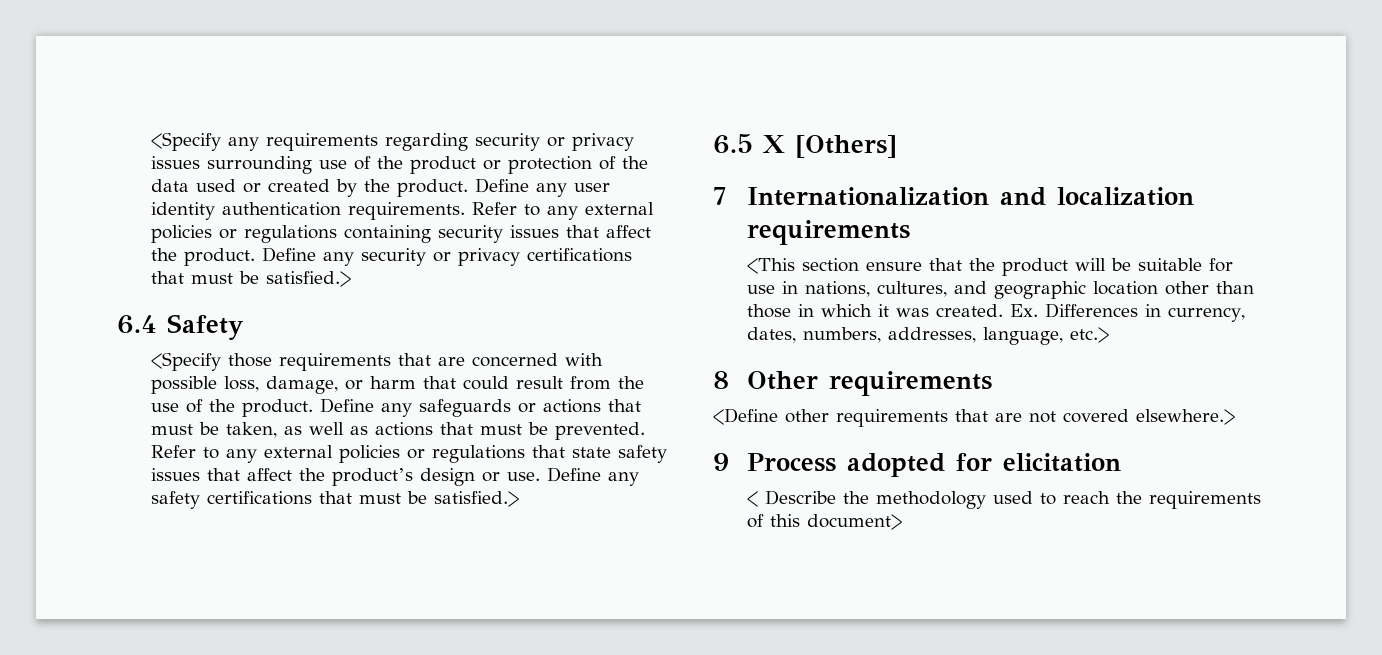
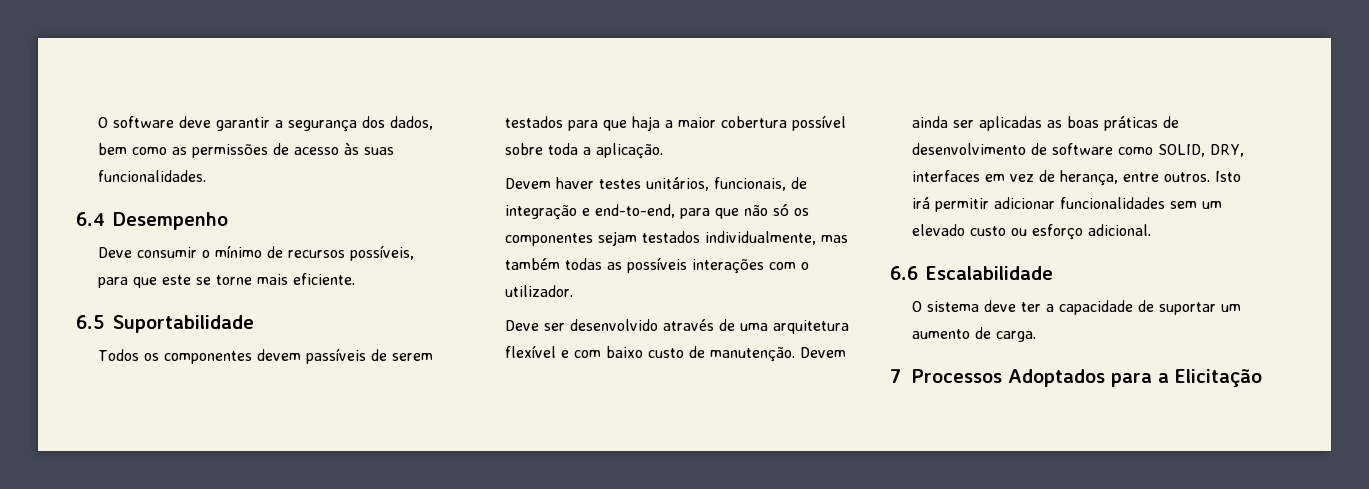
- <Specify any requirements regarding security or privacy issues surrounding use of the product or protection of the data used or created by the product. Define any user identity authentication requirements. Refer to any external policies or regulations containing security issues that affect the product. Define any security or privacy certifications that must be satisfied.>
- 6.4 Safety
- <Specify those requirements that are concerned with possible loss, damage, or harm that could result from the use of the product. Define any safeguards or actions that must be taken, as well as actions that must be prevented. Refer to any external policies or regulations that state safety issues that affect the product’s design or use. Define any safety certifications that must be satisfied.>
- 6.5 X [Others]
- 7 Internationalization and localization requirements
- <This section ensure that the product will be suitable for use in nations, cultures, and geographic location other than those in which it was created. Ex. Differences in currency, dates, numbers, addresses, language, etc.>
- 8 Other requirements
- <Define other requirements that are not covered elsewhere.>
- 9 Process adopted for elicitation
- < Describe the methodology used to reach the requirements of this document>
+ O software deve garantir a segurança dos dados, bem como as permissões de acesso às suas funcionalidades.
+ 6.4 Desempenho
+ Deve consumir o mínimo de recursos possíveis, para que este se torne mais eficiente.
+ 6.5 Suportabilidade
+ Todos os componentes devem passíveis de serem testados para que haja a maior cobertura possível sobre toda a aplicação.
+ Devem haver testes unitários, funcionais, de integração e end-to-end, para que não só os componentes sejam testados individualmente, mas também todas as possíveis interações com o utilizador.
+ Deve ser desenvolvido através de uma arquitetura flexível e com baixo custo de manutenção. Devem ainda ser aplicadas as boas práticas de desenvolvimento de software como SOLID, DRY, interfaces em vez de herança, entre outros. Isto irá permitir adicionar funcionalidades sem um elevado custo ou esforço adicional.
+ 6.6 Escalabilidade
+ O sistema deve ter a capacidade de suportar um aumento de carga.
+ 7 Processos Adoptados para a Elicitação

